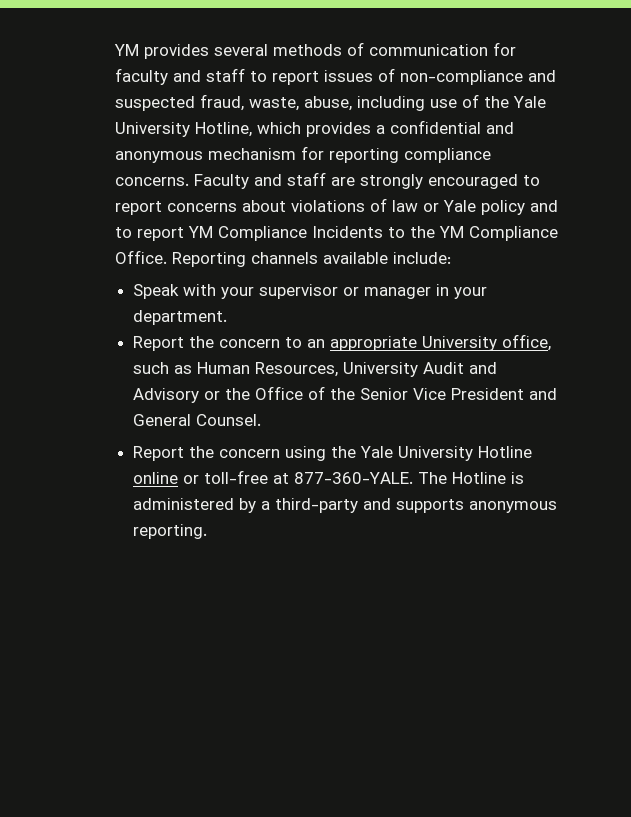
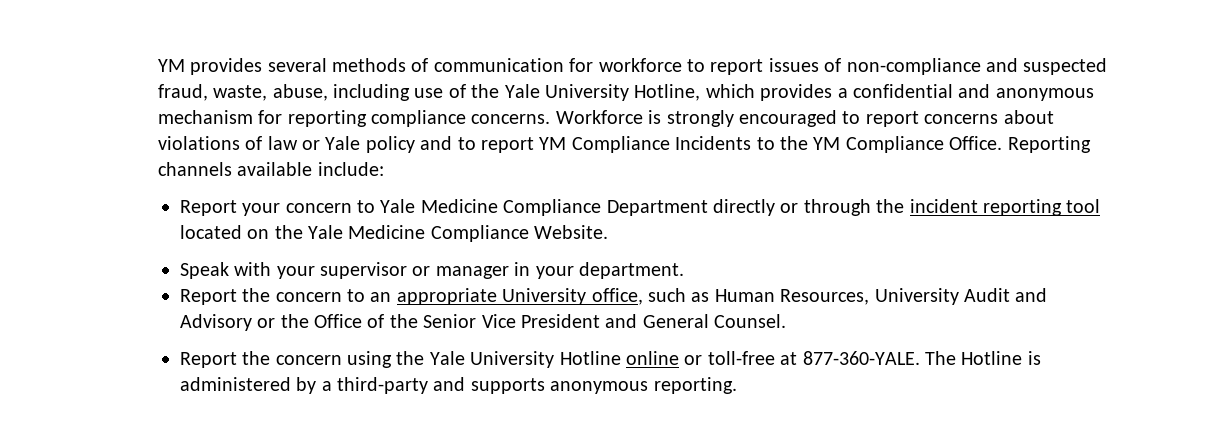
- YM provides several methods of communication for faculty and staff to report issues of non-compliance and suspected fraud, waste, abuse, including use of the Yale University Hotline, which provides a confidential and anonymous mechanism for reporting compliance concerns.
+ YM provides several methods of communication for workforce to report issues of non-compliance and suspected fraud, waste, abuse, including use of the Yale University Hotline, which provides a confidential and anonymous mechanism for reporting compliance concerns.
- Faculty and staff are strongly encouraged to report concerns about violations of law or Yale policy and to report YM Compliance Incidents to the YM Compliance Office.
+ Workforce is strongly encouraged to report concerns about violations of law or Yale policy and to report YM Compliance Incidents to the YM Compliance Office.
+ Report your concern to Yale Medicine Compliance Department directly or through the incident reporting tool located on the Yale Medicine Compliance Website.

